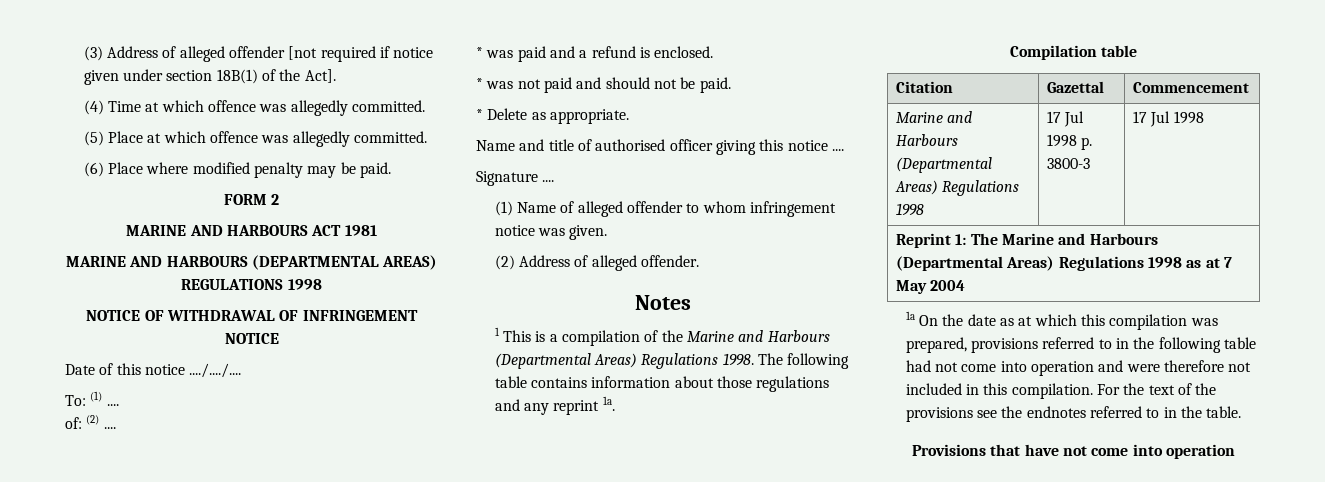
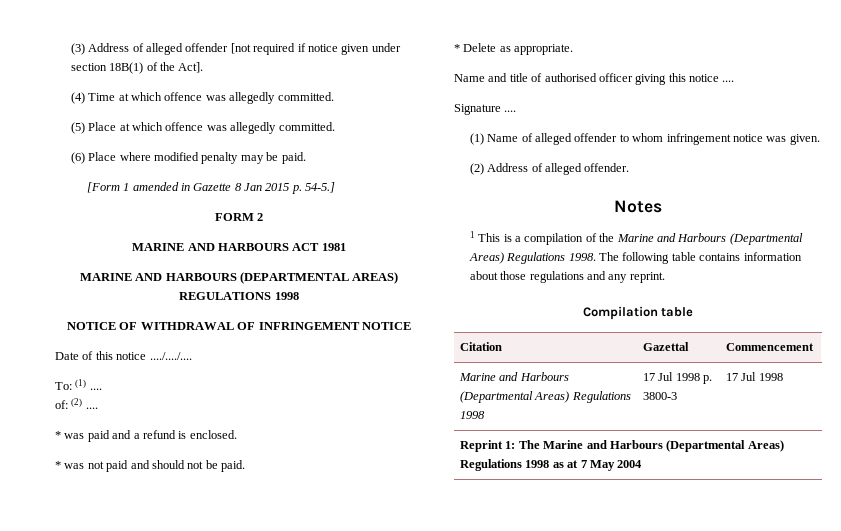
+ [Form 1 amended in Gazette 8 Jan 2015 p. 54-5.]
- The following table contains information about those regulations and any reprint 1a.
+ The following table contains information about those regulations and any reprint.
- 1a On the date as at which this compilation was prepared, provisions referred to in the following table had not come into operation and were therefore not included in this compilation. For the text of the provisions see the endnotes referred to in the table.
- Provisions that have not come into operation

